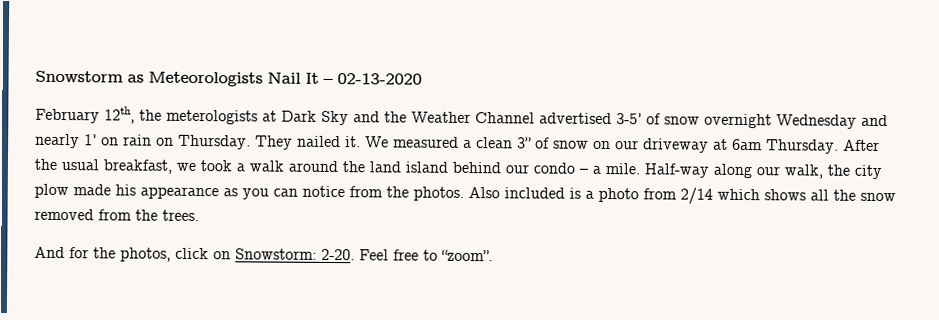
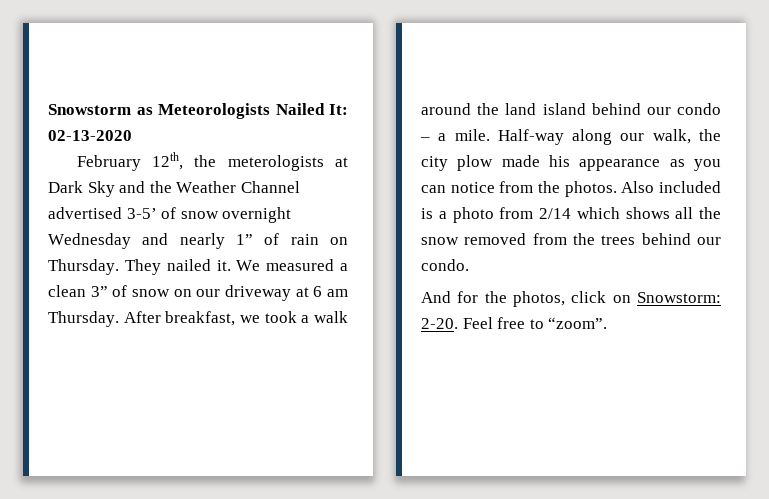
- Snowstorm as Meteorologists Nail It – 02-13-2020
+ Snowstorm as Meteorologists Nailed It: 02-13-2020
- February 12th, the meterologists at Dark Sky and the Weather Channel advertised 3-5’ of snow overnight Wednesday and nearly 1’ on rain on Thursday.
+ February 12th, the meterologists at Dark Sky and the Weather Channel advertised 3-5’ of snow overnight Wednesday and nearly 1” of rain on Thursday.
- We measured a clean 3” of snow on our driveway at 6am Thursday. After the usual breakfast, we took a walk around the land island behind our condo – a mile.
+ We measured a clean 3” of snow on our driveway at 6 am Thursday. After breakfast, we took a walk around the land island behind our condo – a mile.
- Also included is a photo from 2/14 which shows all the snow removed from the trees.
+ Also included is a photo from 2/14 which shows all the snow removed from the trees behind our condo.

